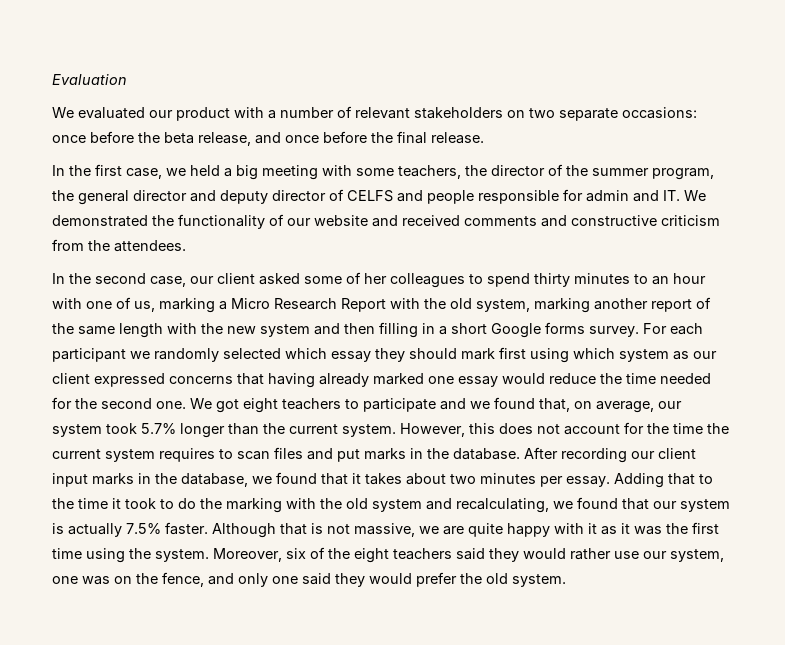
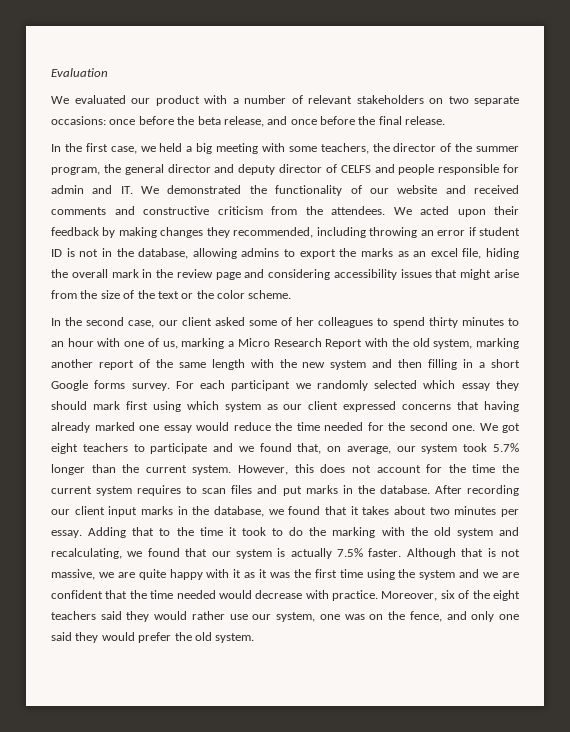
+ We acted upon their feedback by making changes they recommended, including throwing an error if student ID is not in the database, allowing admins to export the marks as an excel file, hiding the overall mark in the review page and considering accessibility issues that might arise from the size of the text or the color scheme.
- Although that is not massive, we are quite happy with it as it was the first time using the system.
+ Although that is not massive, we are quite happy with it as it was the first time using the system and we are confident that the time needed would decrease with practice.

